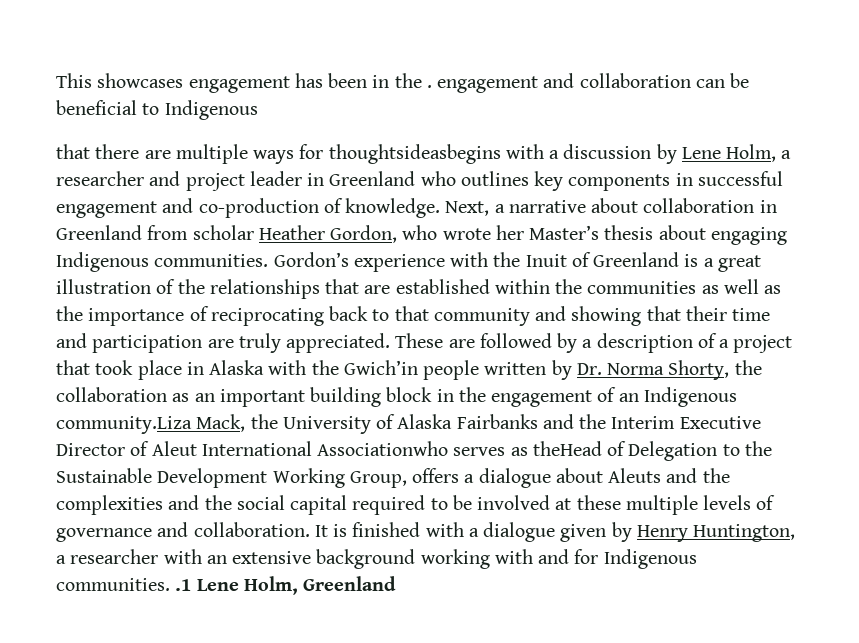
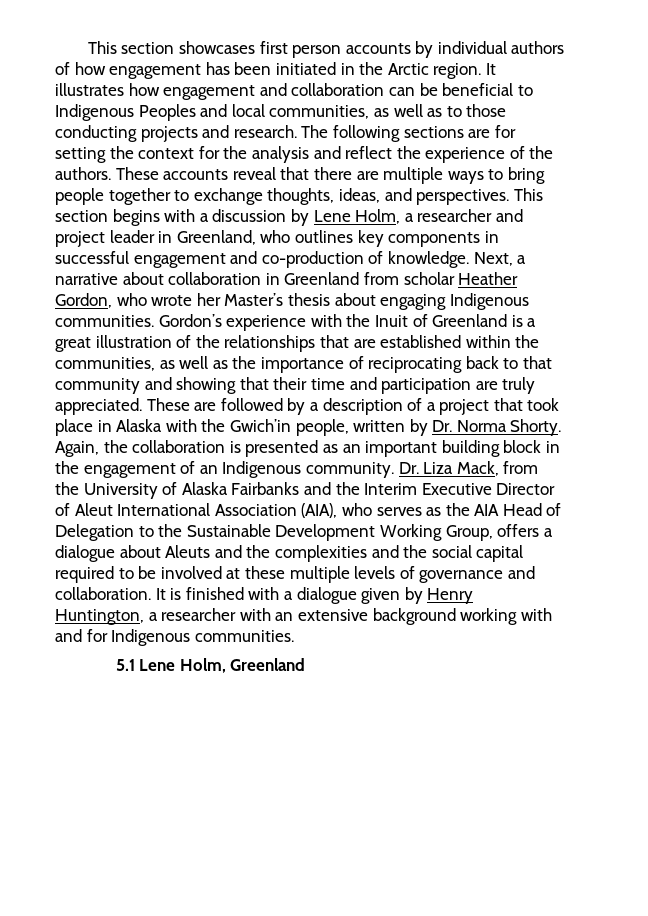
- This showcases engagement has been in the . engagement and collaboration can be beneficial to Indigenous
- that there are multiple ways for thoughtsideasbegins with a discussion by Lene Holm, a researcher and project leader in Greenland who outlines key components in successful engagement and co-production of knowledge.
+ This section showcases first person accounts by individual authors of how engagement has been initiated in the Arctic region. It illustrates how engagement and collaboration can be beneficial to Indigenous Peoples and local communities, as well as to those conducting projects and research. The following sections are for setting the context for the analysis and reflect the experience of the authors. These accounts reveal that there are multiple ways to bring people together to exchange thoughts, ideas, and perspectives. This section begins with a discussion by Lene Holm, a researcher and project leader in Greenland, who outlines key components in successful engagement and co-production of knowledge.
- Gordon’s experience with the Inuit of Greenland is a great illustration of the relationships that are established within the communities as well as the importance of reciprocating back to that community and showing that their time and participation are truly appreciated.
+ Gordon’s experience with the Inuit of Greenland is a great illustration of the relationships that are established within the communities, as well as the importance of reciprocating back to that community and showing that their time and participation are truly appreciated.
- These are followed by a description of a project that took place in Alaska with the Gwich’in people written by Dr. Norma Shorty, the collaboration as an important building block in the engagement of an Indigenous community.Liza Mack, the University of Alaska Fairbanks and the Interim Executive Director of Aleut International Associationwho serves as theHead of Delegation to the Sustainable Development Working Group, offers a dialogue about Aleuts and the complexities and the social capital required to be involved at these multiple levels of governance and collaboration.
+ These are followed by a description of a project that took place in Alaska with the Gwich’in people, written by Dr. Norma Shorty. Again, the collaboration is presented as an important building block in the engagement of an Indigenous community. Dr. Liza Mack, from the University of Alaska Fairbanks and the Interim Executive Director of Aleut International Association (AIA), who serves as the AIA Head of Delegation to the Sustainable Development Working Group, offers a dialogue about Aleuts and the complexities and the social capital required to be involved at these multiple levels of governance and collaboration.
- It is finished with a dialogue given by Henry Huntington, a researcher with an extensive background working with and for Indigenous communities. .1 Lene Holm, Greenland
+ It is finished with a dialogue given by Henry Huntington, a researcher with an extensive background working with and for Indigenous communities.
+ 5.1 Lene Holm, Greenland

